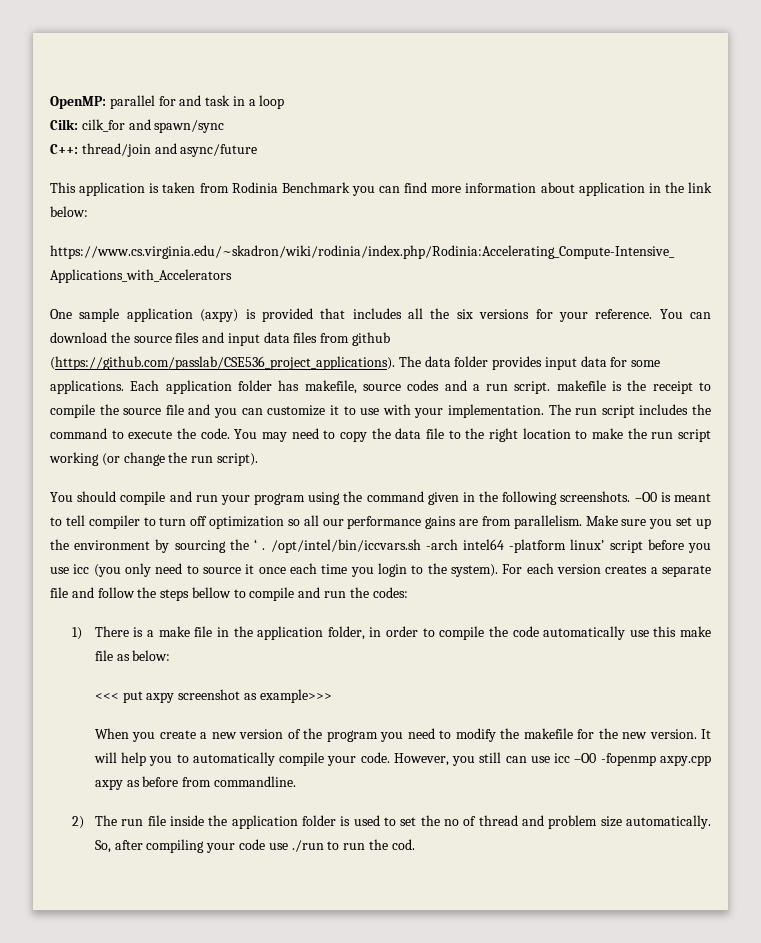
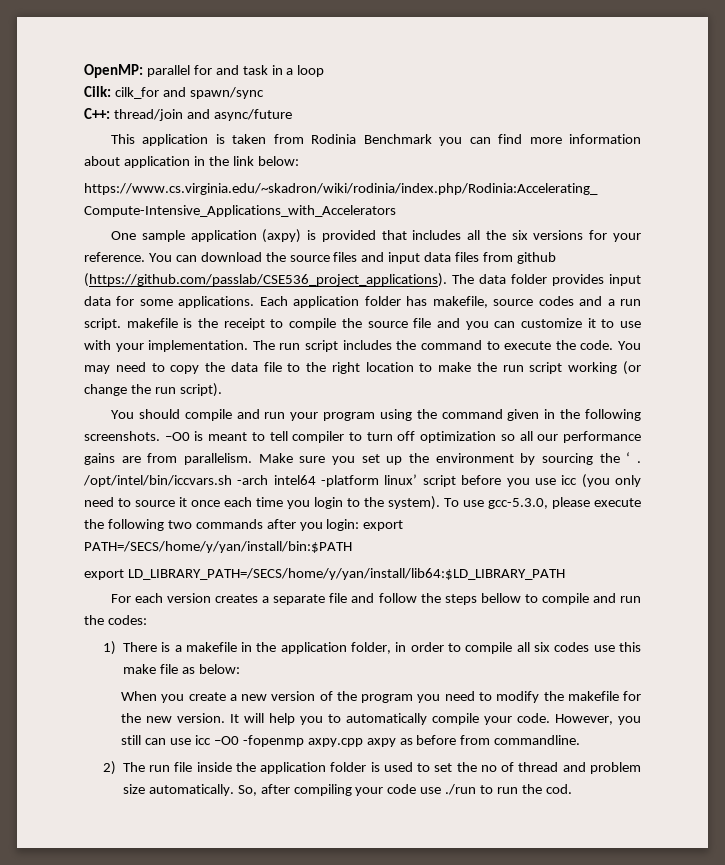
- /opt/intel/bin/iccvars.sh -arch intel64 -platform linux’ script before you use icc (you only need to source it once each time you login to the system). For each version creates a separate file and follow the steps bellow to compile and run the codes:
+ /opt/intel/bin/iccvars.sh -arch intel64 -platform linux’ script before you use icc (you only need to source it once each time you login to the system). To use gcc-5.3.0, please execute the following two commands after you login: export PATH=/SECS/home/y/yan/install/bin:$PATH
+ export LD_LIBRARY_PATH=/SECS/home/y/yan/install/lib64:$LD_LIBRARY_PATH
+ For each version creates a separate file and follow the steps bellow to compile and run the codes:
- 1) There is a make file in the application folder, in order to compile the code automatically use this make file as below:
+ 1) There is a makefile in the application folder, in order to compile all six codes use this make file as below:
- <<< put axpy screenshot as example>>>

